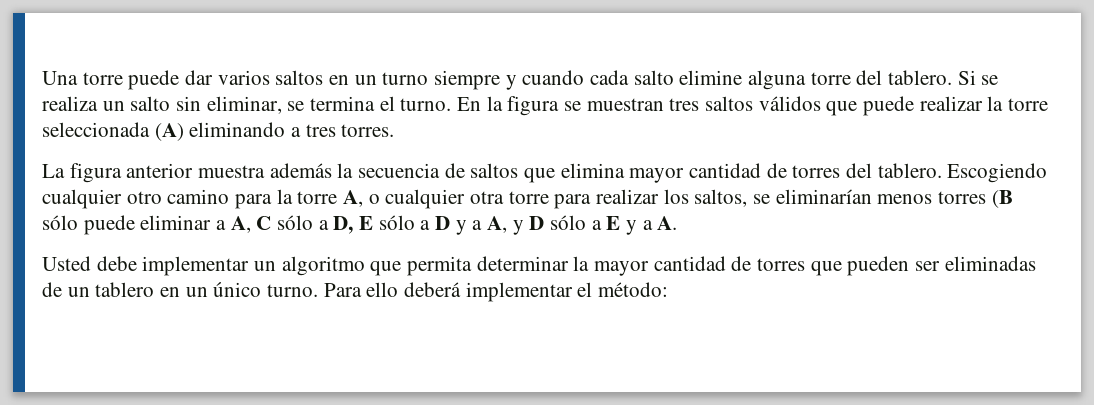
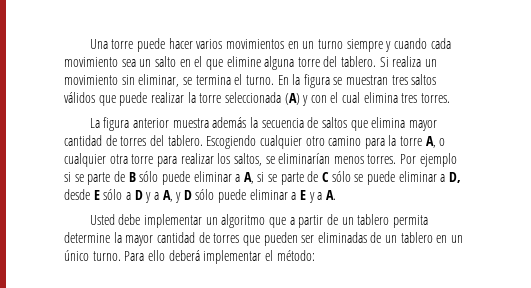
- Una torre puede dar varios saltos en un turno siempre y cuando cada salto elimine alguna torre del tablero.
+ Una torre puede hacer varios movimientos en un turno siempre y cuando cada movimiento sea un salto en el que elimine alguna torre del tablero.
- Si se realiza un salto sin eliminar, se termina el turno.
+ Si realiza un movimiento sin eliminar, se termina el turno.
- En la figura se muestran tres saltos válidos que puede realizar la torre seleccionada (A) eliminando a tres torres.
+ En la figura se muestran tres saltos válidos que puede realizar la torre seleccionada (A) y con el cual elimina tres torres.
- Escogiendo cualquier otro camino para la torre A, o cualquier otra torre para realizar los saltos, se eliminarían menos torres (B sólo puede eliminar a A, C sólo a D, E sólo a D y a A, y D sólo a E y a A.
+ Escogiendo cualquier otro camino para la torre A, o cualquier otra torre para realizar los saltos, se eliminarían menos torres. Por ejemplo si se parte de B sólo puede eliminar a A, si se parte de C sólo se puede eliminar a D, desde E sólo a D y a A, y D sólo puede eliminar a E y a A.
- Usted debe implementar un algoritmo que permita determinar la mayor cantidad de torres que pueden ser eliminadas de un tablero en un único turno.
+ Usted debe implementar un algoritmo que a partir de un tablero permita determine la mayor cantidad de torres que pueden ser eliminadas de un tablero en un único turno.

